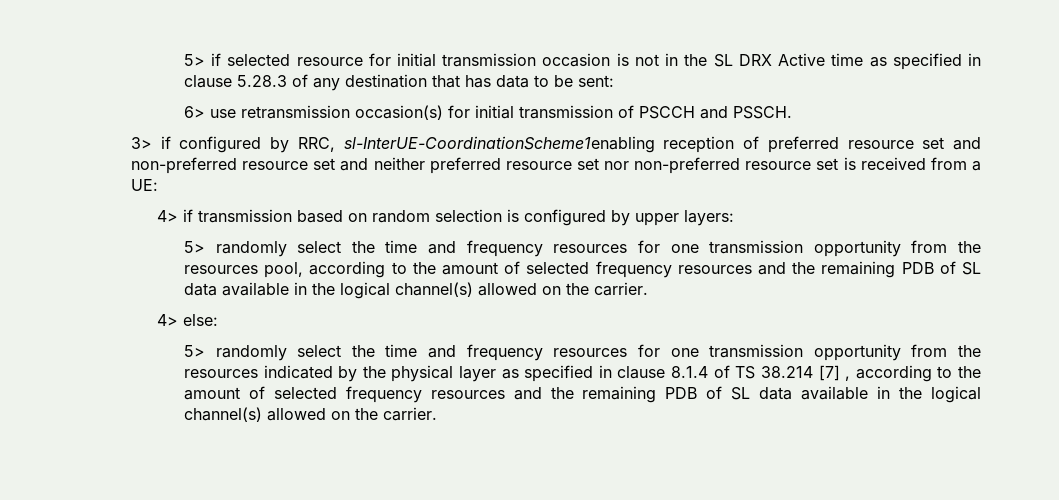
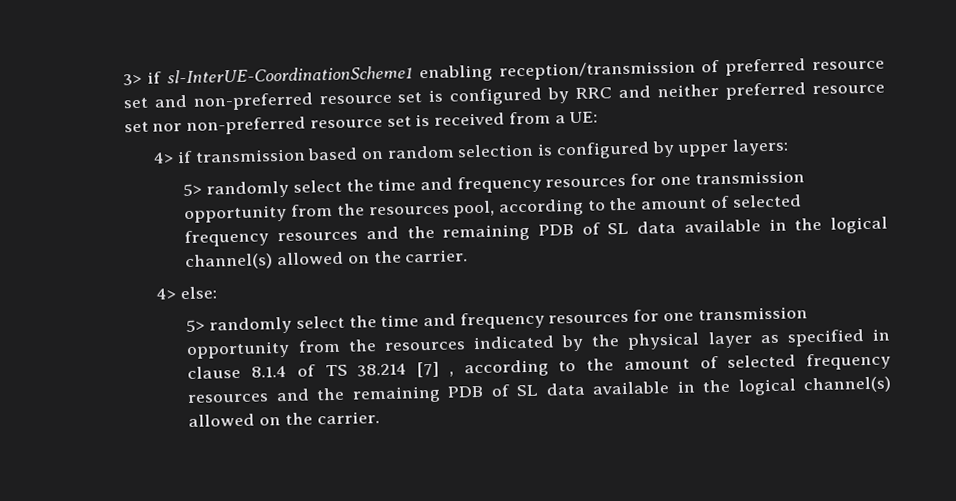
- 5> if selected resource for initial transmission occasion is not in the SL DRX Active time as specified in clause 5.28.3 of any destination that has data to be sent:
- 6> use retransmission occasion(s) for initial transmission of PSCCH and PSSCH.
- 3> if configured by RRC, sl-InterUE-CoordinationScheme1enabling reception of preferred resource set and non-preferred resource set and neither preferred resource set nor non-preferred resource set is received from a UE:
+ 3> if sl-InterUE-CoordinationScheme1 enabling reception/transmission of preferred resource set and non-preferred resource set is configured by RRC and neither preferred resource set nor non-preferred resource set is received from a UE:

